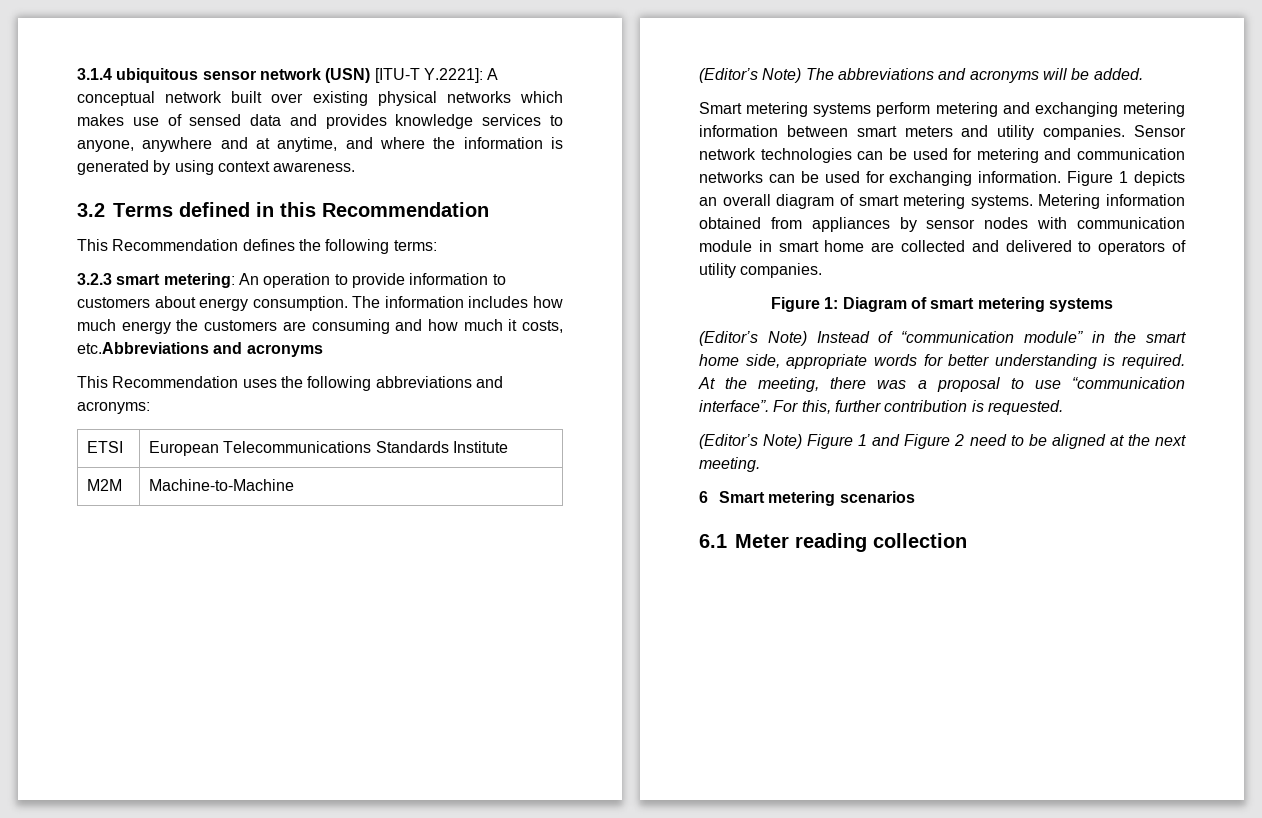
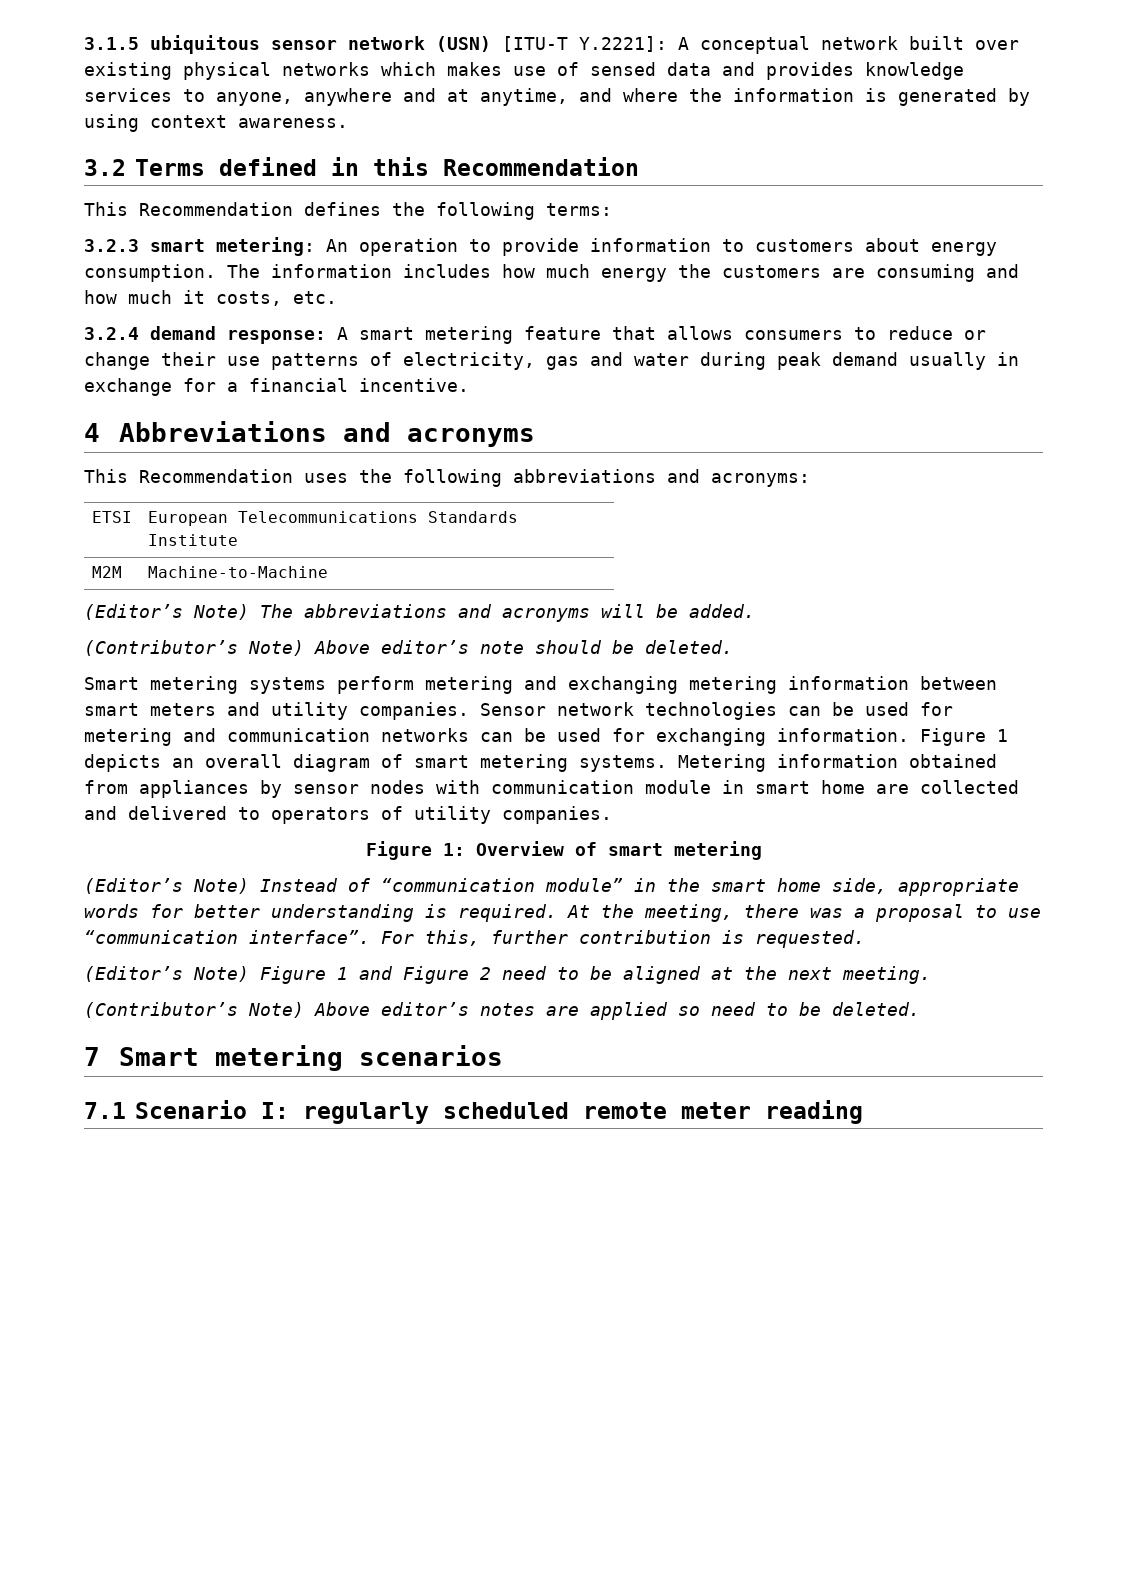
- 3.1.4 ubiquitous sensor network (USN) [ITU-T Y.2221]: A conceptual network built over existing physical networks which makes use of sensed data and provides knowledge services to anyone, anywhere and at anytime, and where the information is generated by using context awareness.
+ 3.1.5 ubiquitous sensor network (USN) [ITU-T Y.2221]: A conceptual network built over existing physical networks which makes use of sensed data and provides knowledge services to anyone, anywhere and at anytime, and where the information is generated by using context awareness.
- The information includes how much energy the customers are consuming and how much it costs, etc.Abbreviations and acronyms
+ The information includes how much energy the customers are consuming and how much it costs, etc.
+ 3.2.4 demand response: A smart metering feature that allows consumers to reduce or change their use patterns of electricity, gas and water during peak demand usually in exchange for a financial incentive.
+ 4 Abbreviations and acronyms
+ (Contributor’s Note) Above editor’s note should be deleted.
- Figure 1: Diagram of smart metering systems
+ Figure 1: Overview of smart metering
- 6 Smart metering scenarios
- 6.1 Meter reading collection
+ (Contributor’s Note) Above editor’s notes are applied so need to be deleted.
+ 7 Smart metering scenarios
+ 7.1 Scenario I: regularly scheduled remote meter reading

